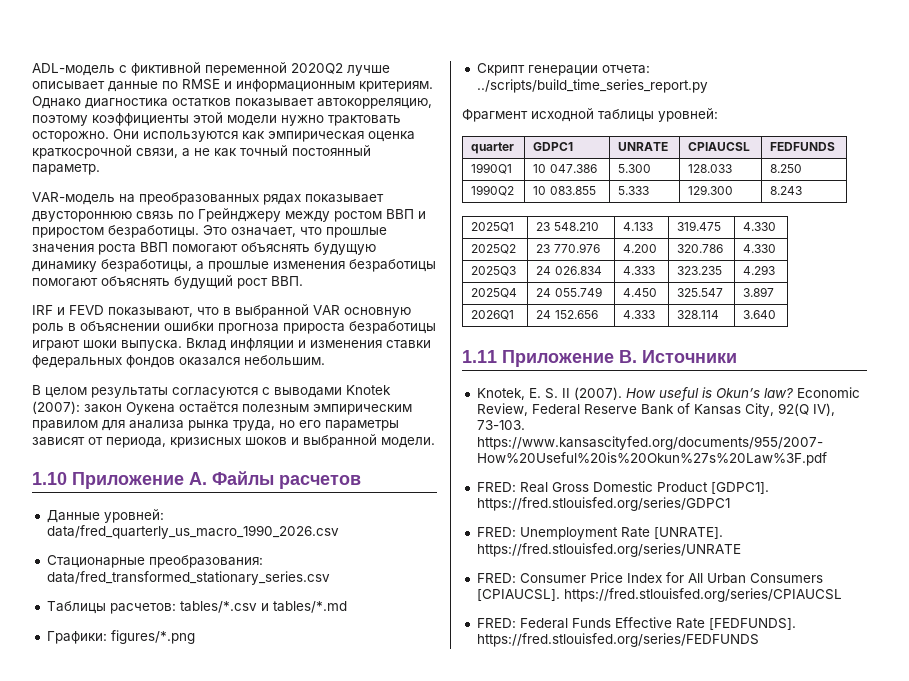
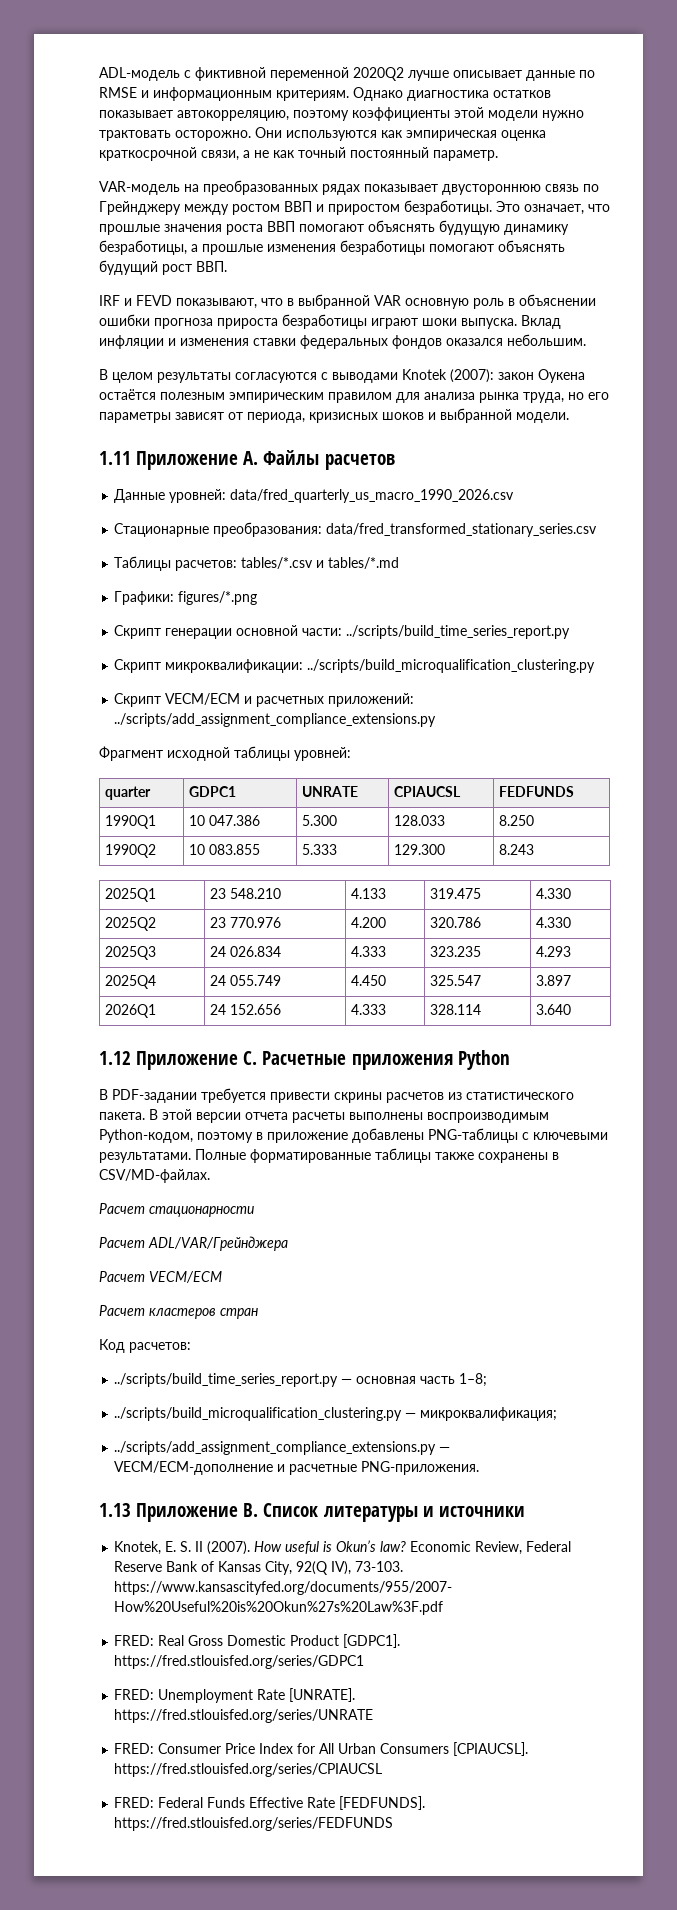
- 1.10 Приложение A. Файлы расчетов
+ 1.11 Приложение A. Файлы расчетов
- Скрипт генерации отчета: ../scripts/build_time_series_report.py
+ Скрипт генерации основной части: ../scripts/build_time_series_report.py
+ Скрипт микроквалификации: ../scripts/build_microqualification_clustering.py
+ Скрипт VECM/ECM и расчетных приложений: ../scripts/add_assignment_compliance_extensions.py
- 1.11 Приложение B. Источники
+ 1.12 Приложение C. Расчетные приложения Python
+ В PDF-задании требуется привести скрины расчетов из статистического пакета. В этой версии отчета расчеты выполнены воспроизводимым Python-кодом, поэтому в приложение добавлены PNG-таблицы с ключевыми результатами. Полные форматированные таблицы также сохранены в CSV/MD-файлах.
+ Расчет стационарности
+ Расчет ADL/VAR/Грейнджера
+ Расчет VECM/ECM
+ Расчет кластеров стран
+ Код расчетов:
+ ../scripts/build_time_series_report.py — основная часть 1–8;
+ ../scripts/build_microqualification_clustering.py — микроквалификация;
+ ../scripts/add_assignment_compliance_extensions.py — VECM/ECM-дополнение и расчетные PNG-приложения.
+ 1.13 Приложение B. Список литературы и источники

